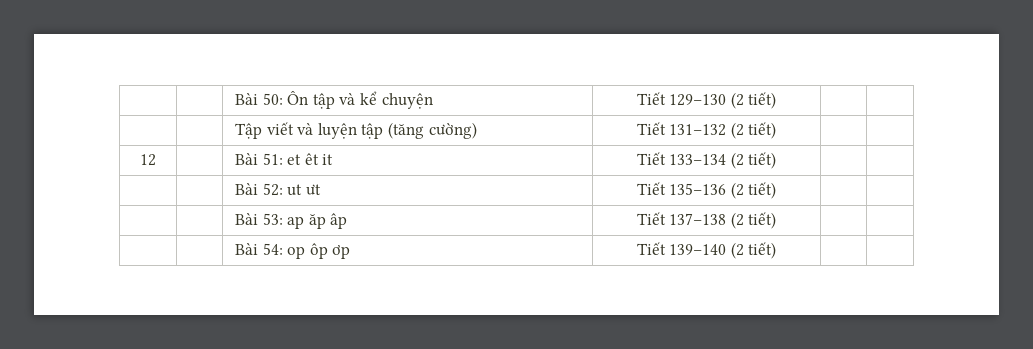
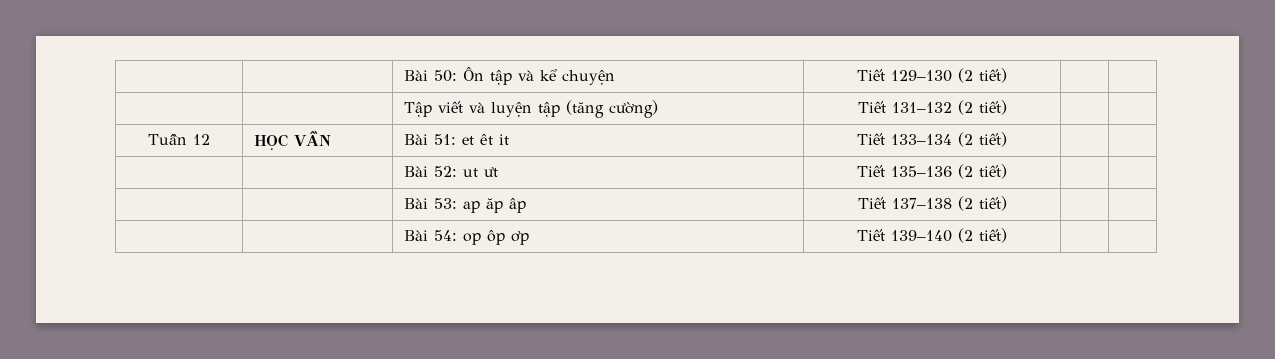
- 12 | | Bài 51: et êt it | Tiết 133–134 (2 tiết) | |
+ Tuần 12 | HỌC VẦN | Bài 51: et êt it | Tiết 133–134 (2 tiết) | |

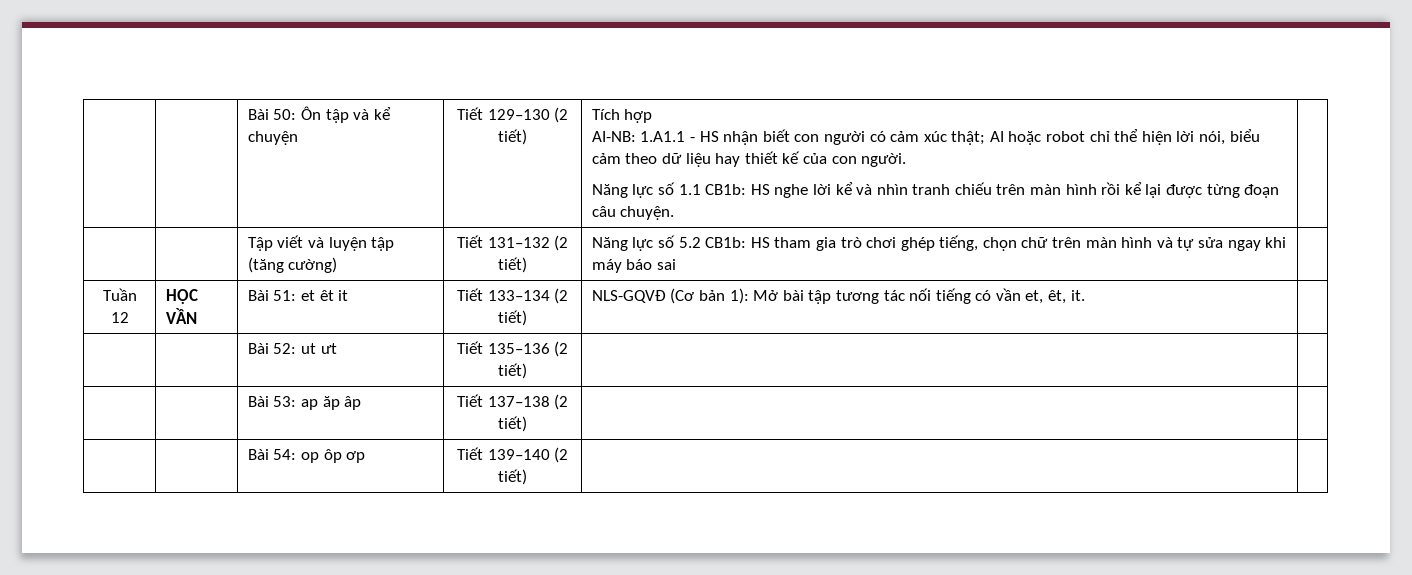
+ Tích hợp
+ AI-NB: 1.A1.1 - HS nhận biết con người có cảm xúc thật; AI hoặc robot chỉ thể hiện lời nói, biểu cảm theo dữ liệu hay thiết kế của con người.
+ Năng lực số 1.1 CB1b: HS nghe lời kể và nhìn tranh chiếu trên màn hình rồi kể lại được từng đoạn câu chuyện.
- | | Tập viết và luyện tập (tăng cường) | Tiết 131–132 (2 tiết) | |
+ | | Tập viết và luyện tập (tăng cường) | Tiết 131–132 (2 tiết) | Năng lực số 5.2 CB1b: HS tham gia trò chơi ghép tiếng, chọn chữ trên màn hình và tự sửa ngay khi máy báo sai |
- Tuần 12 | HỌC VẦN | Bài 51: et êt it | Tiết 133–134 (2 tiết) | |
+ Tuần 12 | HỌC VẦN | Bài 51: et êt it | Tiết 133–134 (2 tiết) | NLS-GQVĐ (Cơ bản 1): Mở bài tập tương tác nối tiếng có vần et, êt, it. |

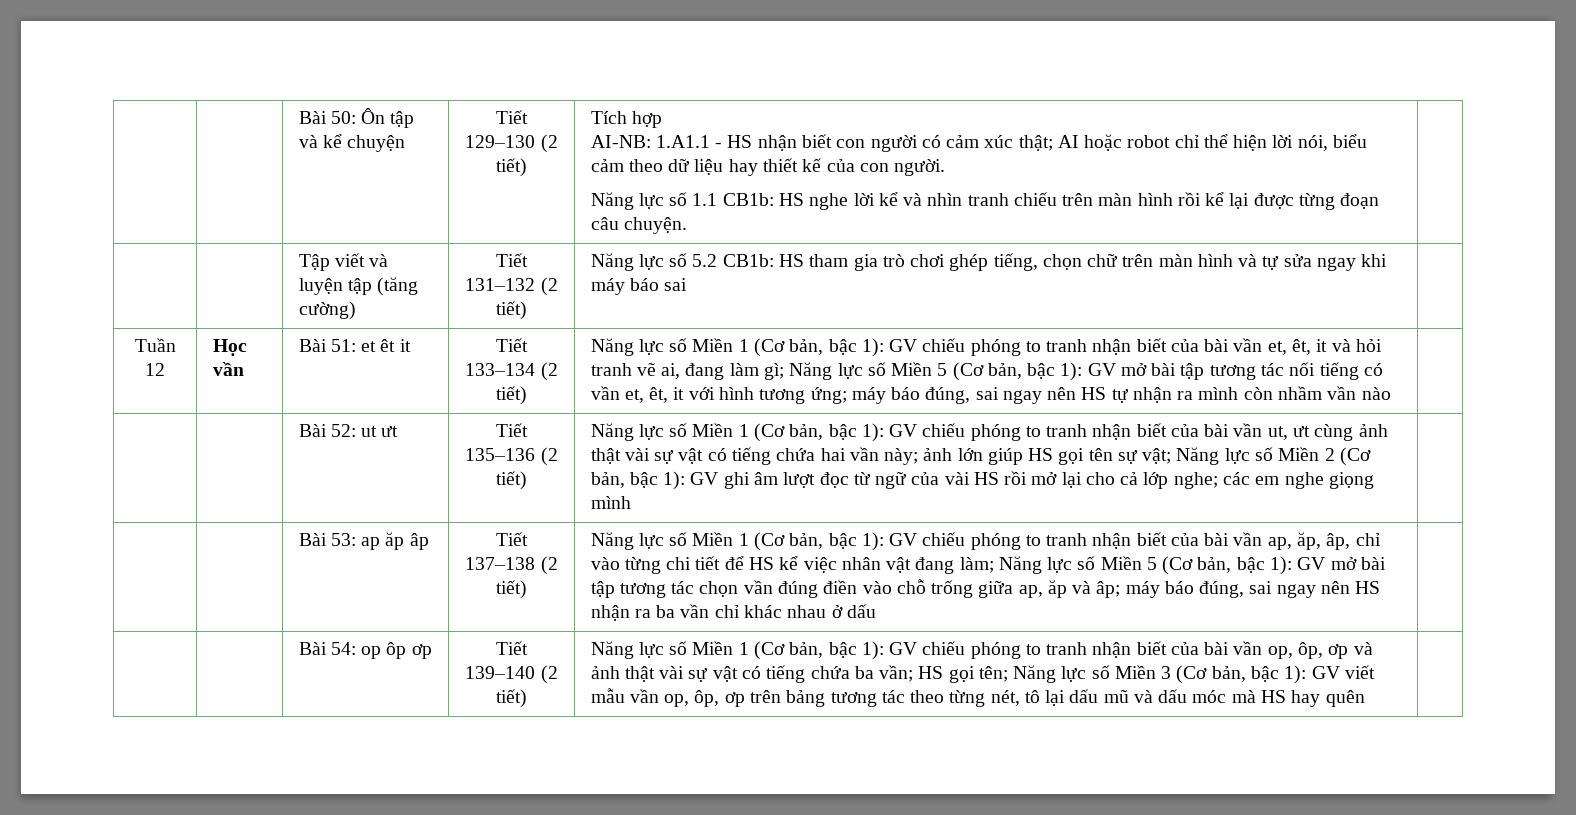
- HỌC VẦN
+ Học vần
- NLS-GQVĐ (Cơ bản 1): Mở bài tập tương tác nối tiếng có vần et, êt, it.
+ Năng lực số Miền 1 (Cơ bản, bậc 1): GV chiếu phóng to tranh nhận biết của bài vần et, êt, it và hỏi tranh vẽ ai, đang làm gì; Năng lực số Miền 5 (Cơ bản, bậc 1): GV mở bài tập tương tác nối tiếng có vần et, êt, it với hình tương ứng; máy báo đúng, sai ngay nên HS tự nhận ra mình còn nhầm vần nào
+ Năng lực số Miền 1 (Cơ bản, bậc 1): GV chiếu phóng to tranh nhận biết của bài vần ut, ưt cùng ảnh thật vài sự vật có tiếng chứa hai vần này; ảnh lớn giúp HS gọi tên sự vật; Năng lực số Miền 2 (Cơ bản, bậc 1): GV ghi âm lượt đọc từ ngữ của vài HS rồi mở lại cho cả lớp nghe; các em nghe giọng mình
+ Năng lực số Miền 1 (Cơ bản, bậc 1): GV chiếu phóng to tranh nhận biết của bài vần ap, ăp, âp, chỉ vào từng chi tiết để HS kể việc nhân vật đang làm; Năng lực số Miền 5 (Cơ bản, bậc 1): GV mở bài tập tương tác chọn vần đúng điền vào chỗ trống giữa ap, ăp và âp; máy báo đúng, sai ngay nên HS nhận ra ba vần chỉ khác nhau ở dấu
+ Năng lực số Miền 1 (Cơ bản, bậc 1): GV chiếu phóng to tranh nhận biết của bài vần op, ôp, ơp và ảnh thật vài sự vật có tiếng chứa ba vần; HS gọi tên; Năng lực số Miền 3 (Cơ bản, bậc 1): GV viết mẫu vần op, ôp, ơp trên bảng tương tác theo từng nét, tô lại dấu mũ và dấu móc mà HS hay quên

